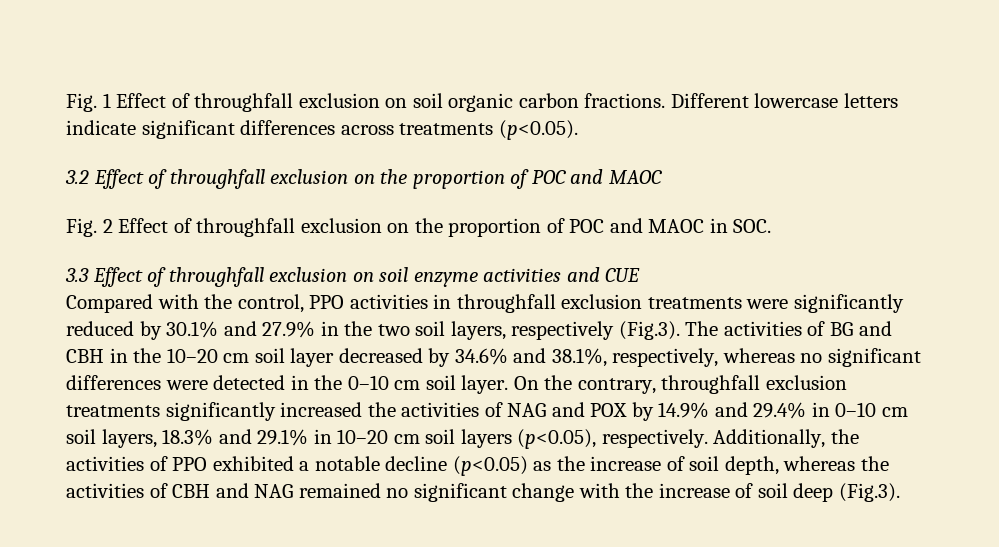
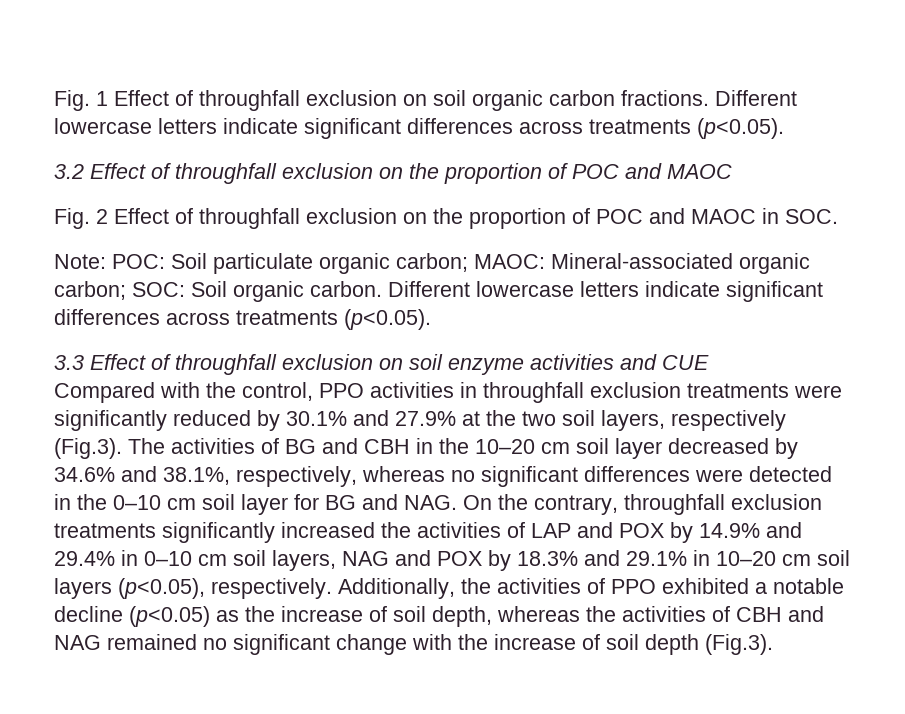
+ Note: POC: Soil particulate organic carbon; MAOC: Mineral-associated organic carbon; SOC: Soil organic carbon. Different lowercase letters indicate significant differences across treatments (p<0.05).
- Compared with the control, PPO activities in throughfall exclusion treatments were significantly reduced by 30.1% and 27.9% in the two soil layers, respectively (Fig.3). The activities of BG and CBH in the 10–20 cm soil layer decreased by 34.6% and 38.1%, respectively, whereas no significant differences were detected in the 0–10 cm soil layer. On the contrary, throughfall exclusion treatments significantly increased the activities of NAG and POX by 14.9% and 29.4% in 0–10 cm soil layers, 18.3% and 29.1% in 10–20 cm soil layers (p<0.05), respectively.
+ Compared with the control, PPO activities in throughfall exclusion treatments were significantly reduced by 30.1% and 27.9% at the two soil layers, respectively (Fig.3). The activities of BG and CBH in the 10–20 cm soil layer decreased by 34.6% and 38.1%, respectively, whereas no significant differences were detected in the 0–10 cm soil layer for BG and NAG. On the contrary, throughfall exclusion treatments significantly increased the activities of LAP and POX by 14.9% and 29.4% in 0–10 cm soil layers, NAG and POX by 18.3% and 29.1% in 10–20 cm soil layers (p<0.05), respectively.
- Additionally, the activities of PPO exhibited a notable decline (p<0.05) as the increase of soil depth, whereas the activities of CBH and NAG remained no significant change with the increase of soil deep (Fig.3).
+ Additionally, the activities of PPO exhibited a notable decline (p<0.05) as the increase of soil depth, whereas the activities of CBH and NAG remained no significant change with the increase of soil depth (Fig.3).

